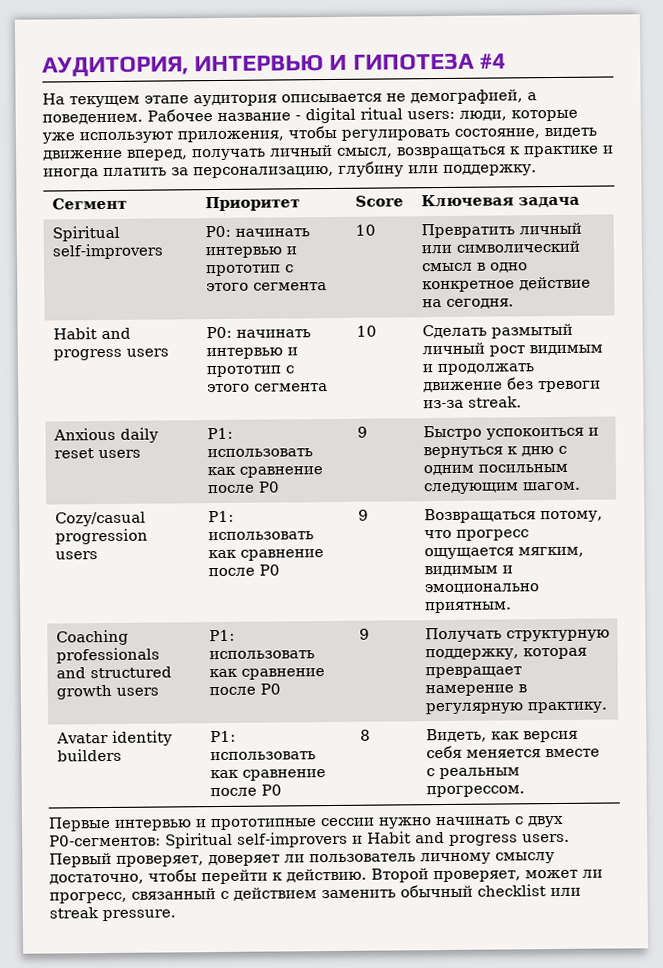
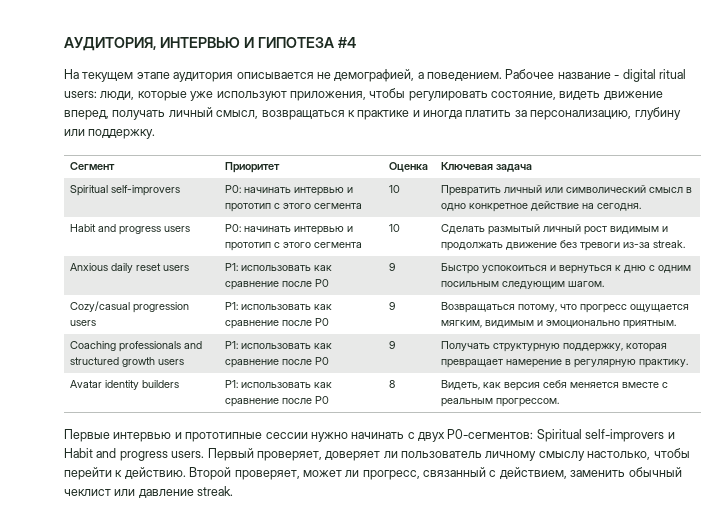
- Сегмент | Приоритет | Score | Ключевая задача
+ Сегмент | Приоритет | Оценка | Ключевая задача
- Первый проверяет, доверяет ли пользователь личному смыслу достаточно, чтобы перейти к действию.
+ Первый проверяет, доверяет ли пользователь личному смыслу настолько, чтобы перейти к действию.
- Второй проверяет, может ли прогресс, связанный с действием заменить обычный checklist или streak pressure.
+ Второй проверяет, может ли прогресс, связанный с действием, заменить обычный чеклист или давление streak.

